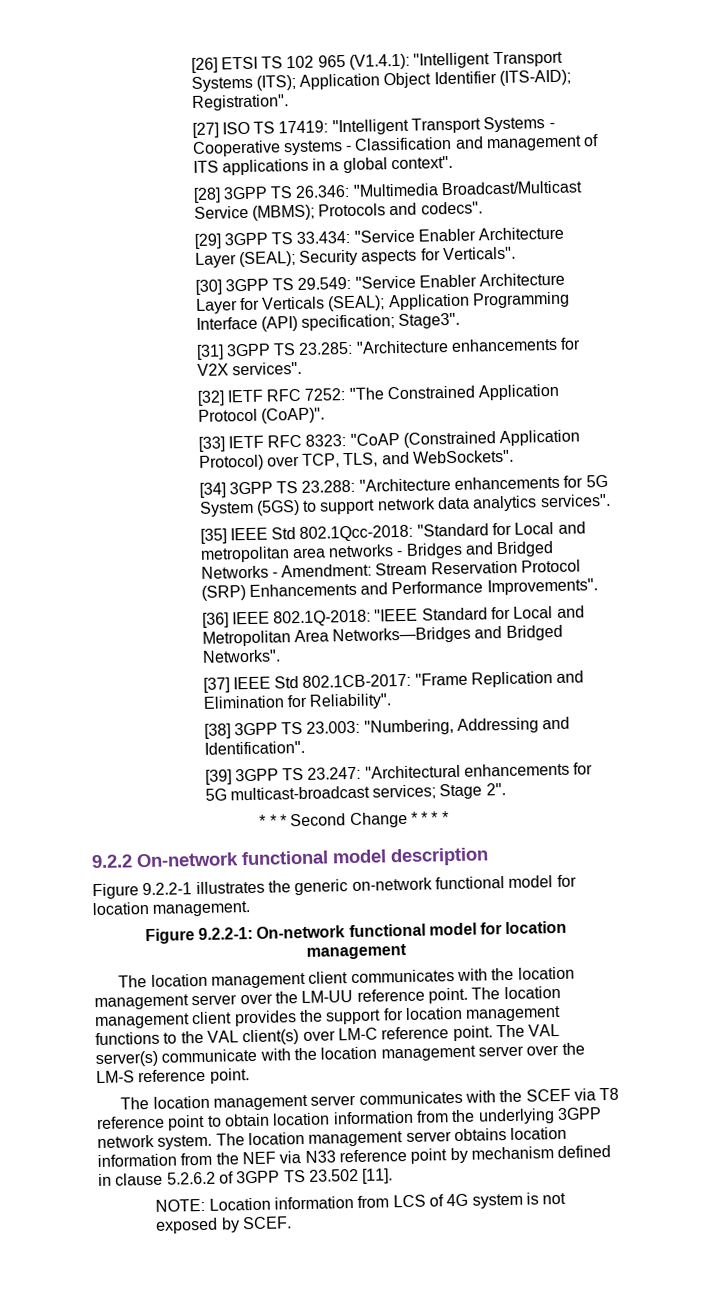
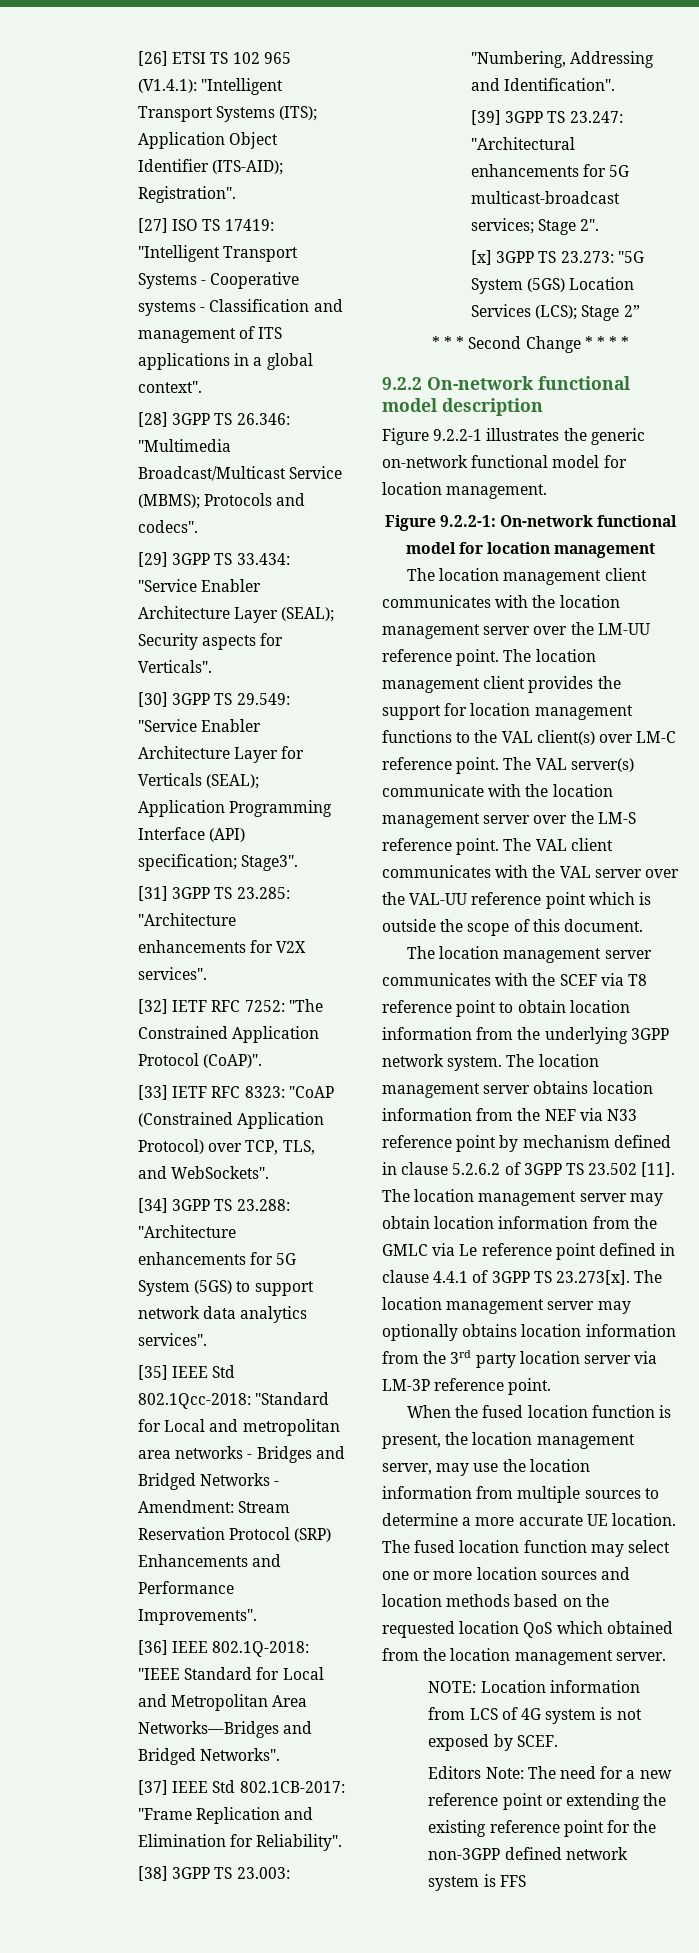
+ [x] 3GPP TS 23.273: "5G System (5GS) Location Services (LCS); Stage 2”
+ The VAL client communicates with the VAL server over the VAL-UU reference point which is outside the scope of this document.
+ The location management server may obtain location information from the GMLC via Le reference point defined in clause 4.4.1 of 3GPP TS 23.273[x]. The location management server may optionally obtains location information from the 3rd party location server via LM-3P reference point.
+ When the fused location function is present, the location management server, may use the location information from multiple sources to determine a more accurate UE location. The fused location function may select one or more location sources and location methods based on the requested location QoS which obtained from the location management server.
+ Editors Note: The need for a new reference point or extending the existing reference point for the non-3GPP defined network system is FFS

